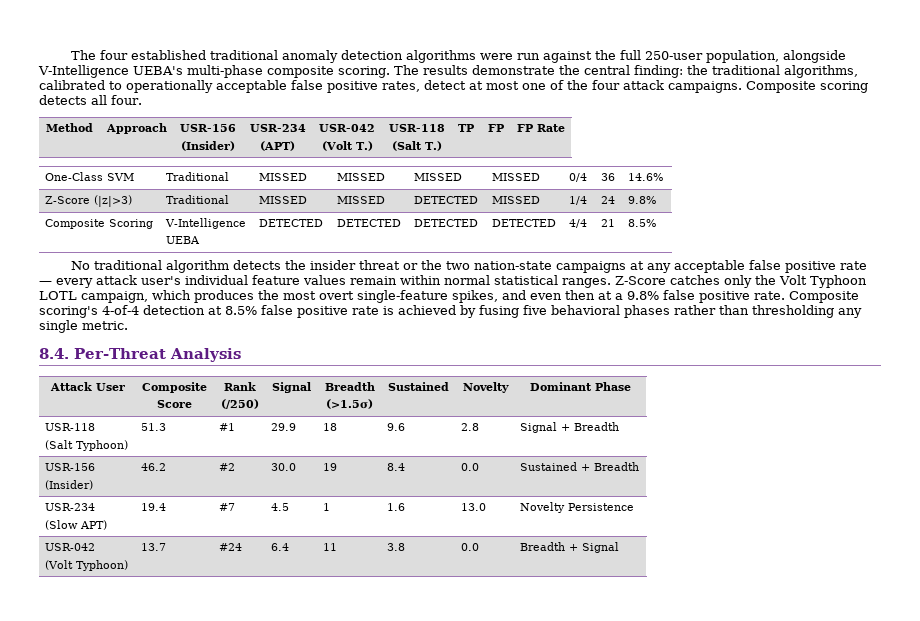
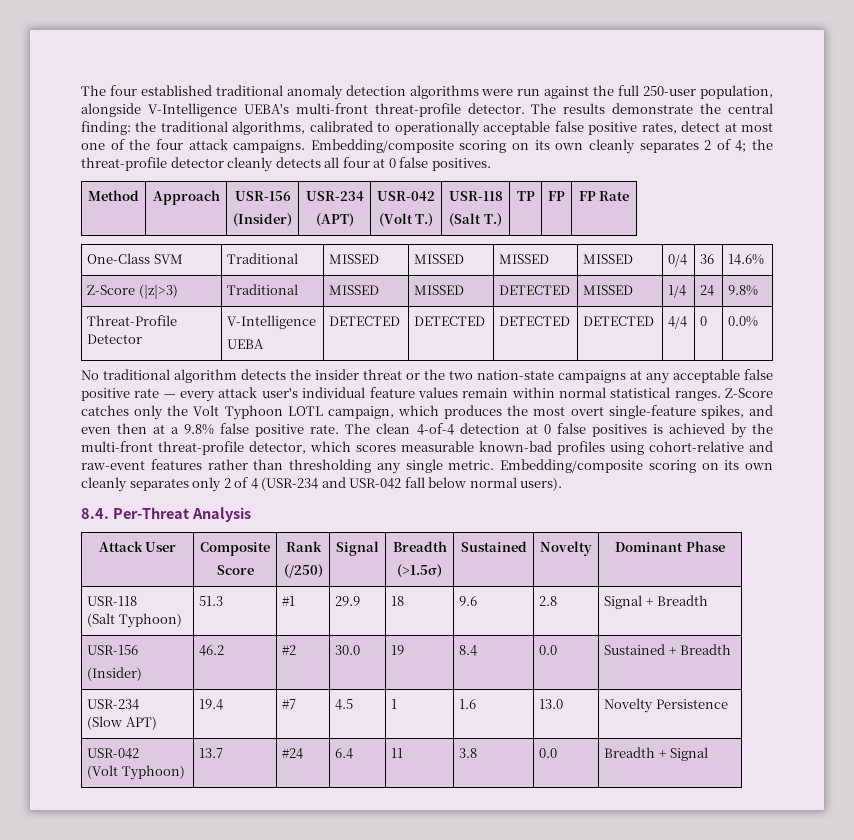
- The four established traditional anomaly detection algorithms were run against the full 250-user population, alongside V-Intelligence UEBA's multi-phase composite scoring.
+ The four established traditional anomaly detection algorithms were run against the full 250-user population, alongside V-Intelligence UEBA's multi-front threat-profile detector.
- Composite scoring detects all four.
+ Embedding/composite scoring on its own cleanly separates 2 of 4; the threat-profile detector cleanly detects all four at 0 false positives.
- Composite Scoring | V-Intelligence
- UEBA | DETECTED | DETECTED | DETECTED | DETECTED | 4/4 | 21 | 8.5%
+ Threat-Profile Detector | V-Intelligence
+ UEBA | DETECTED | DETECTED | DETECTED | DETECTED | 4/4 | 0 | 0.0%
- Composite scoring's 4-of-4 detection at 8.5% false positive rate is achieved by fusing five behavioral phases rather than thresholding any single metric.
+ The clean 4-of-4 detection at 0 false positives is achieved by the multi-front threat-profile detector, which scores measurable known-bad profiles using cohort-relative and raw-event features rather than thresholding any single metric. Embedding/composite scoring on its own cleanly separates only 2 of 4 (USR-234 and USR-042 fall below normal users).

